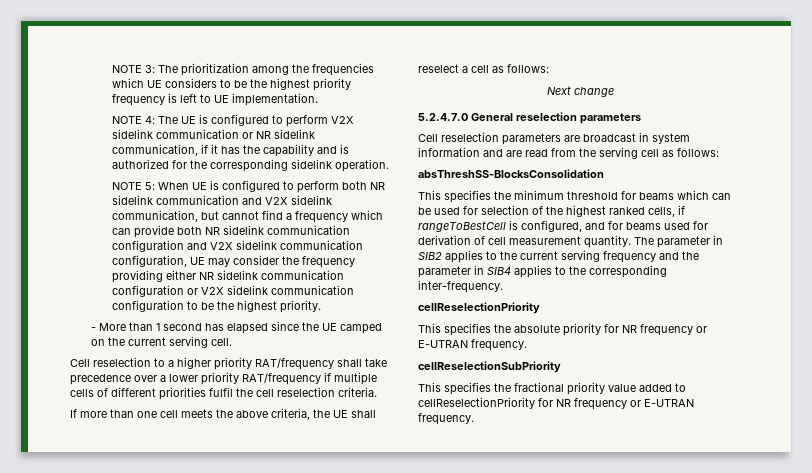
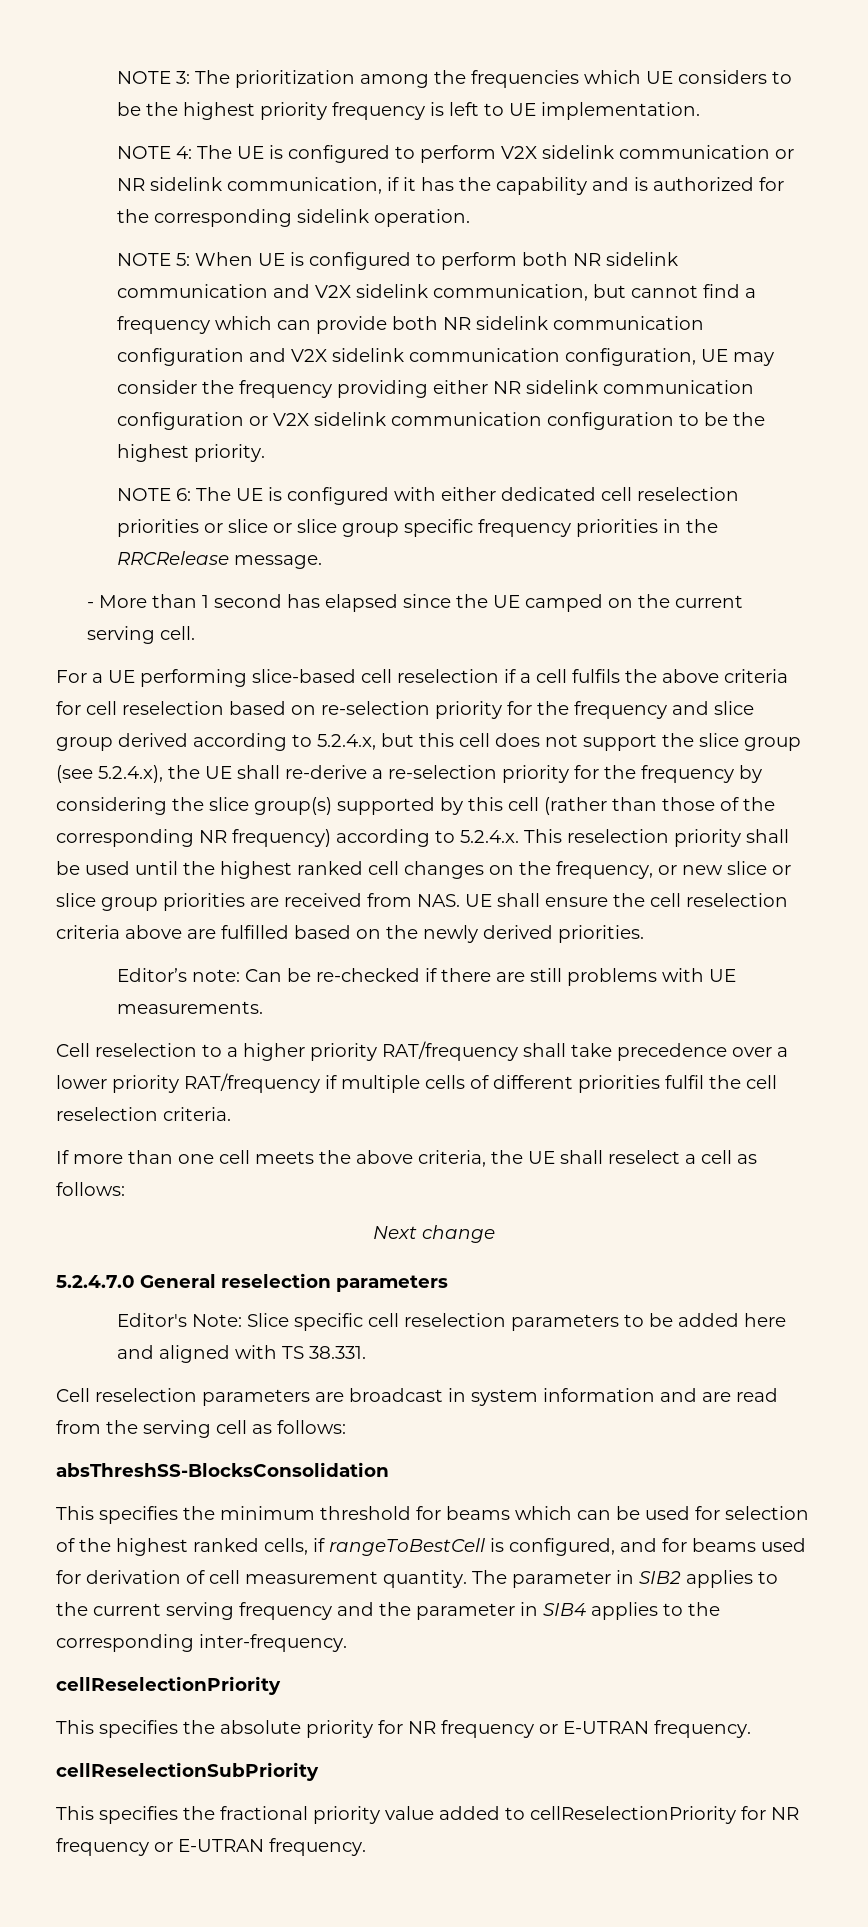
+ NOTE 6: The UE is configured with either dedicated cell reselection priorities or slice or slice group specific frequency priorities in the RRCRelease message.
+ For a UE performing slice-based cell reselection if a cell fulfils the above criteria for cell reselection based on re-selection priority for the frequency and slice group derived according to 5.2.4.x, but this cell does not support the slice group (see 5.2.4.x), the UE shall re-derive a re-selection priority for the frequency by considering the slice group(s) supported by this cell (rather than those of the corresponding NR frequency) according to 5.2.4.x. This reselection priority shall be used until the highest ranked cell changes on the frequency, or new slice or slice group priorities are received from NAS. UE shall ensure the cell reselection criteria above are fulfilled based on the newly derived priorities.
+ Editor’s note: Can be re-checked if there are still problems with UE measurements.
+ Editor's Note: Slice specific cell reselection parameters to be added here and aligned with TS 38.331.

